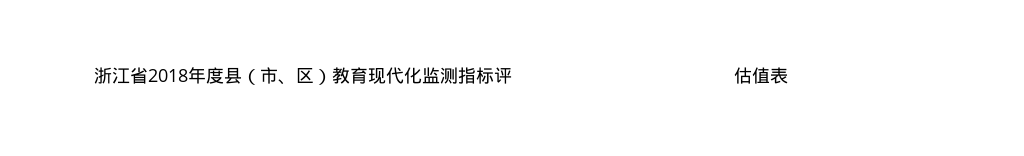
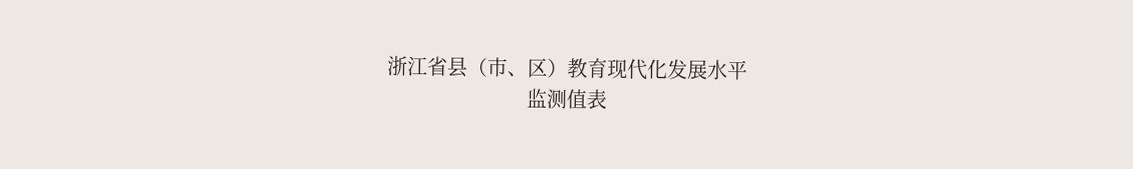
- 浙江省2018年度县（市、区）教育现代化监测指标评估值表
+ 浙江省县（市、区）教育现代化发展水平
+ 监测值表

